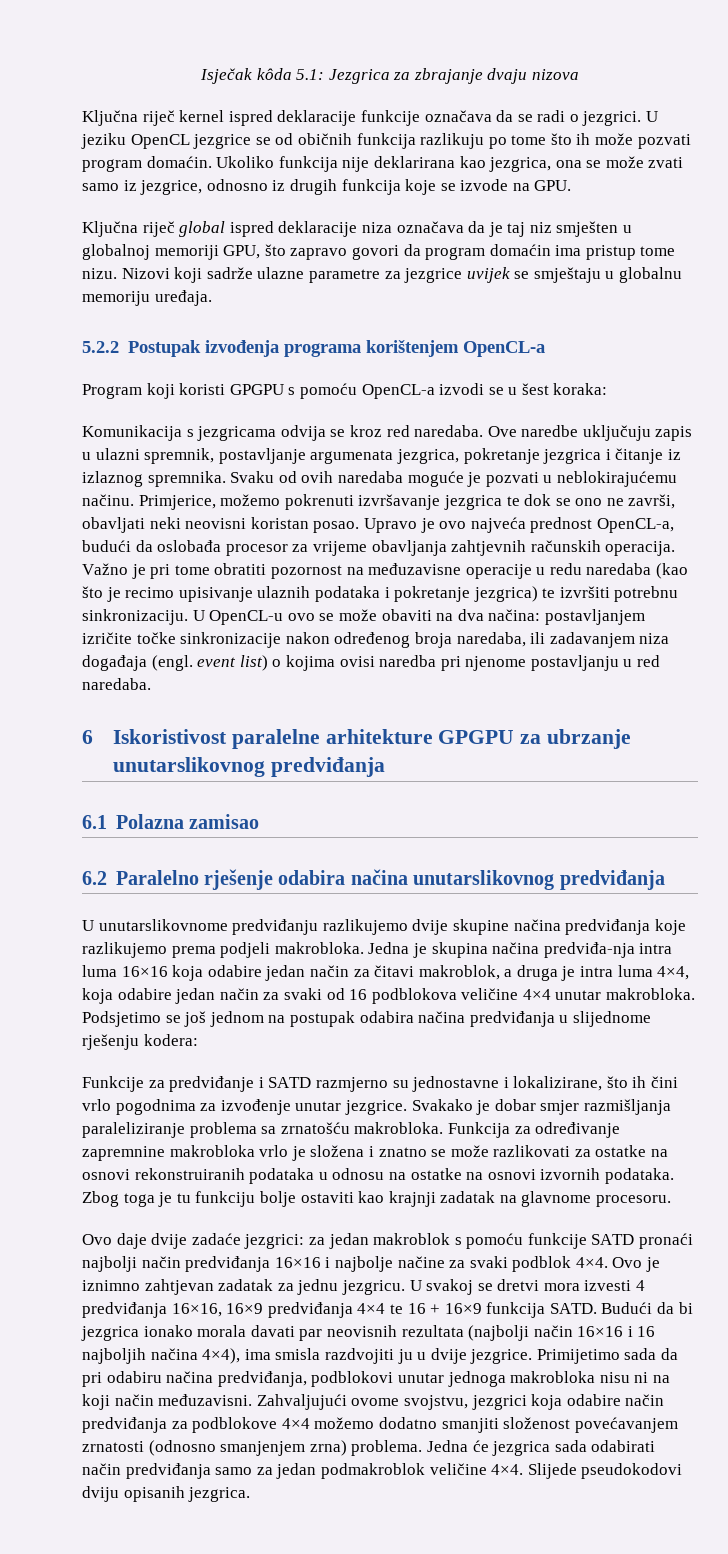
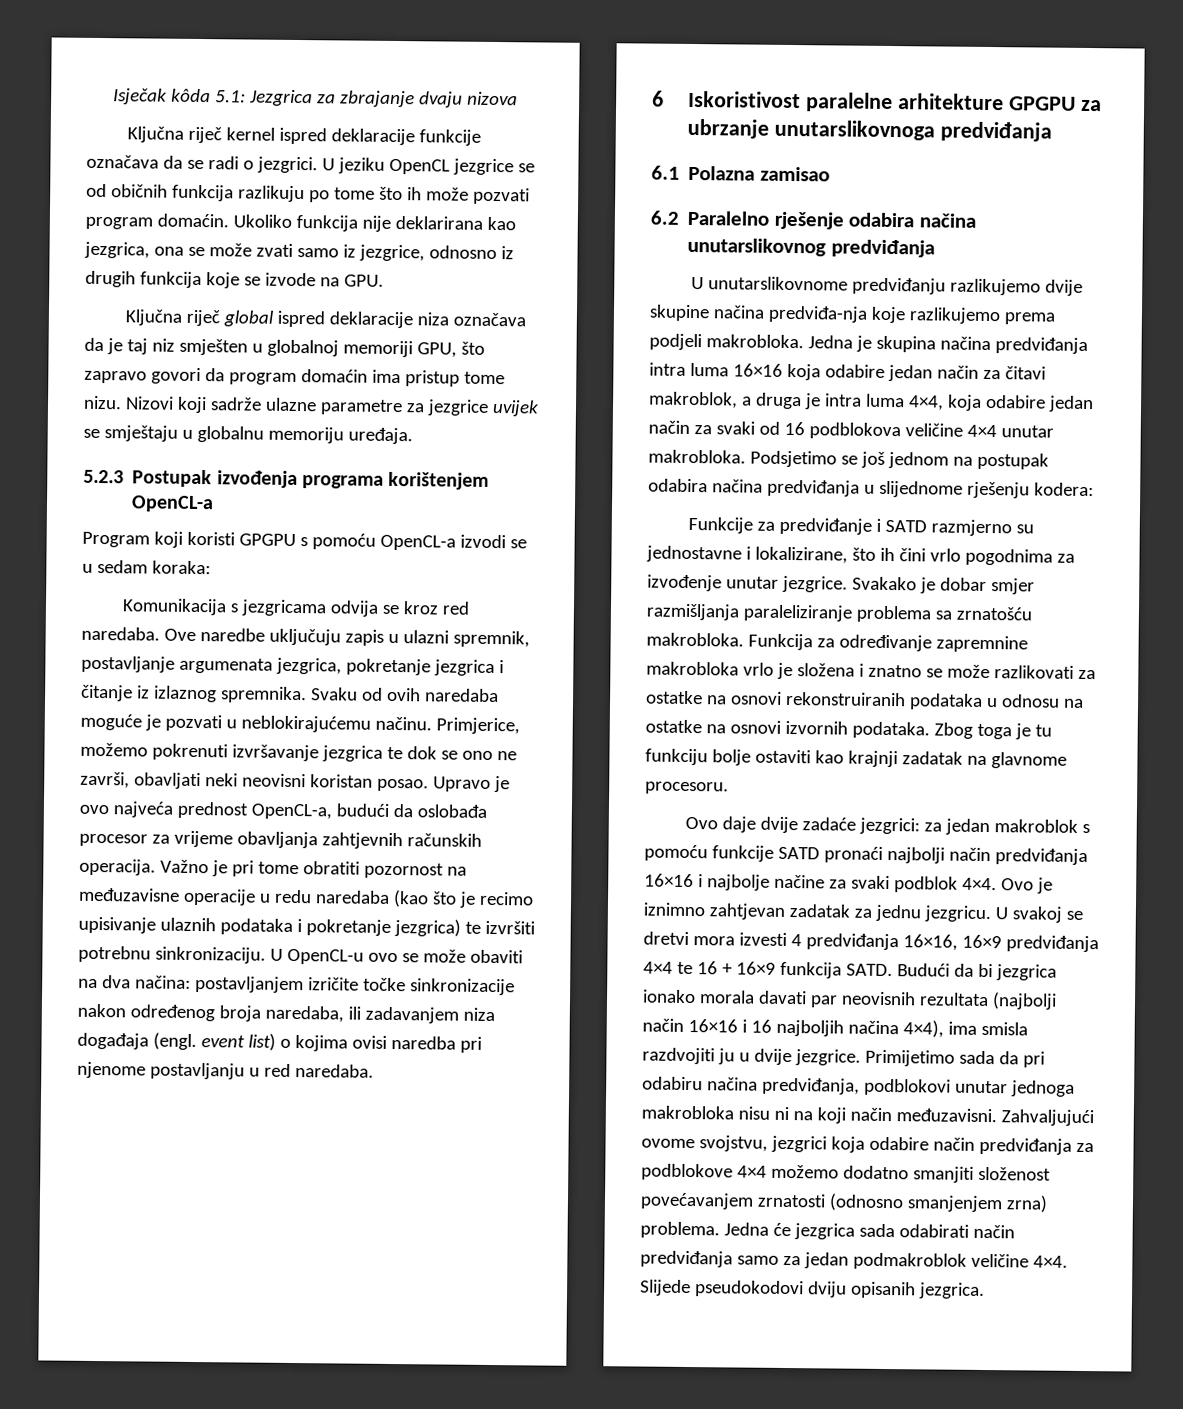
- 5.2.2 Postupak izvođenja programa korištenjem OpenCL-a
+ 5.2.3 Postupak izvođenja programa korištenjem OpenCL-a
- Program koji koristi GPGPU s pomoću OpenCL-a izvodi se u šest koraka:
+ Program koji koristi GPGPU s pomoću OpenCL-a izvodi se u sedam koraka:
- 6 Iskoristivost paralelne arhitekture GPGPU za ubrzanje unutarslikovnog predviđanja
+ 6 Iskoristivost paralelne arhitekture GPGPU za ubrzanje unutarslikovnoga predviđanja
- U unutarslikovnome predviđanju razlikujemo dvije skupine načina predviđanja koje razlikujemo prema podjeli makrobloka.
+ U unutarslikovnome predviđanju razlikujemo dvije skupine načina predviđa-nja koje razlikujemo prema podjeli makrobloka.
- Jedna je skupina načina predviđa-nja intra luma 16×16 koja odabire jedan način za čitavi makroblok, a druga je intra luma 4×4, koja odabire jedan način za svaki od 16 podblokova veličine 4×4 unutar makrobloka.
+ Jedna je skupina načina predviđanja intra luma 16×16 koja odabire jedan način za čitavi makroblok, a druga je intra luma 4×4, koja odabire jedan način za svaki od 16 podblokova veličine 4×4 unutar makrobloka.

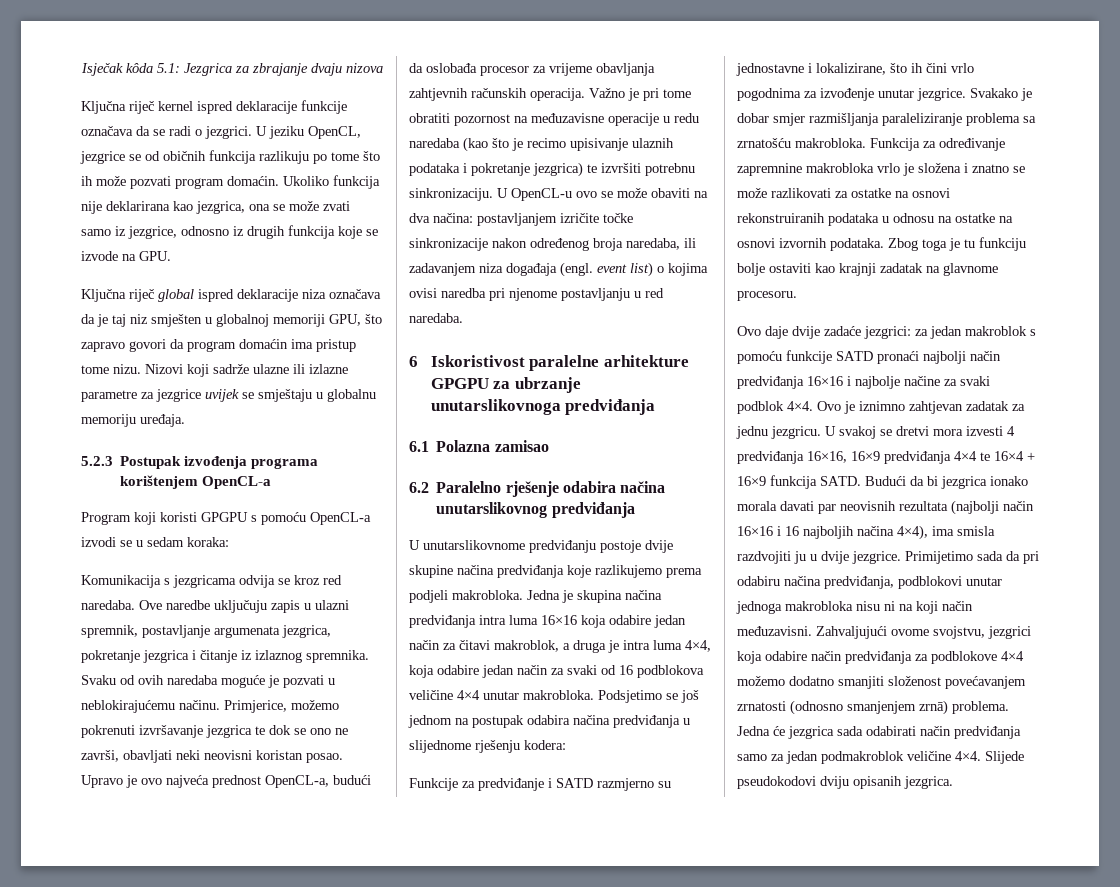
- U jeziku OpenCL jezgrice se od običnih funkcija razlikuju po tome što ih može pozvati program domaćin.
+ U jeziku OpenCL, jezgrice se od običnih funkcija razlikuju po tome što ih može pozvati program domaćin.
- Nizovi koji sadrže ulazne parametre za jezgrice uvijek se smještaju u globalnu memoriju uređaja.
+ Nizovi koji sadrže ulazne ili izlazne parametre za jezgrice uvijek se smještaju u globalnu memoriju uređaja.
- U unutarslikovnome predviđanju razlikujemo dvije skupine načina predviđa-nja koje razlikujemo prema podjeli makrobloka.
+ U unutarslikovnome predviđanju postoje dvije skupine načina predviđanja koje razlikujemo prema podjeli makrobloka.
- U svakoj se dretvi mora izvesti 4 predviđanja 16×16, 16×9 predviđanja 4×4 te 16 + 16×9 funkcija SATD.
+ U svakoj se dretvi mora izvesti 4 predviđanja 16×16, 16×9 predviđanja 4×4 te 16×4 + 16×9 funkcija SATD.
- Zahvaljujući ovome svojstvu, jezgrici koja odabire način predviđanja za podblokove 4×4 možemo dodatno smanjiti složenost povećavanjem zrnatosti (odnosno smanjenjem zrna) problema.
+ Zahvaljujući ovome svojstvu, jezgrici koja odabire način predviđanja za podblokove 4×4 možemo dodatno smanjiti složenost povećavanjem zrnatosti (odnosno smanjenjem zrnā) problema.

